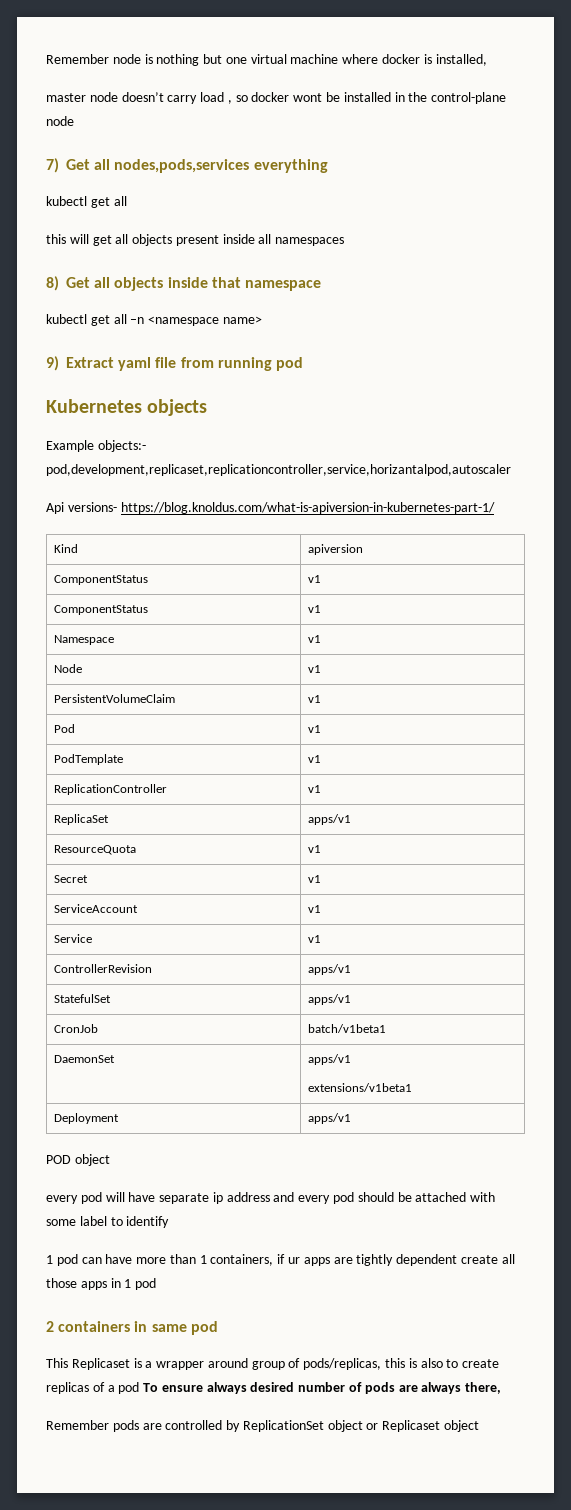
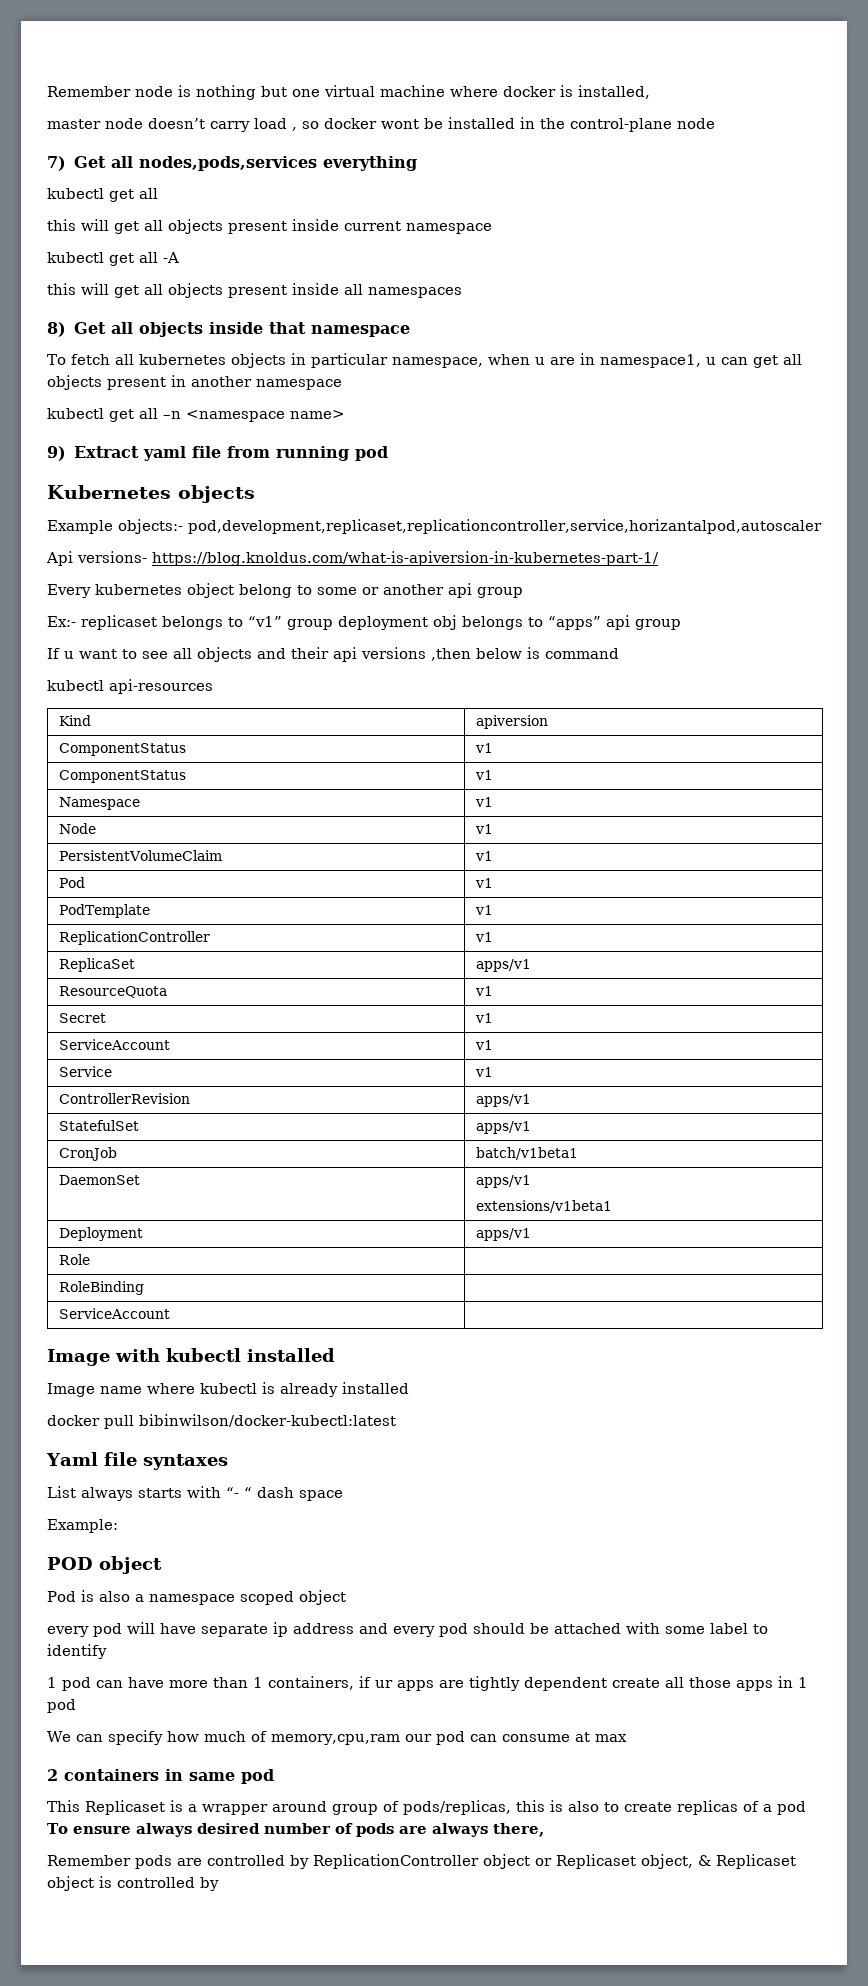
+ this will get all objects present inside current namespace
+ kubectl get all -A
+ To fetch all kubernetes objects in particular namespace, when u are in namespace1, u can get all objects present in another namespace
+ Every kubernetes object belong to some or another api group
+ Ex:- replicaset belongs to “v1” group deployment obj belongs to “apps” api group
+ If u want to see all objects and their api versions ,then below is command
+ kubectl api-resources
+ Role |
+ RoleBinding |
+ ServiceAccount |
+ Image with kubectl installed
+ Image name where kubectl is already installed
+ docker pull bibinwilson/docker-kubectl:latest
+ Yaml file syntaxes
+ List always starts with “- “ dash space
+ Example:
  POD object
+ Pod is also a namespace scoped object
+ We can specify how much of memory,cpu,ram our pod can consume at max
- Remember pods are controlled by ReplicationSet object or Replicaset object
+ Remember pods are controlled by ReplicationController object or Replicaset object, & Replicaset object is controlled by

